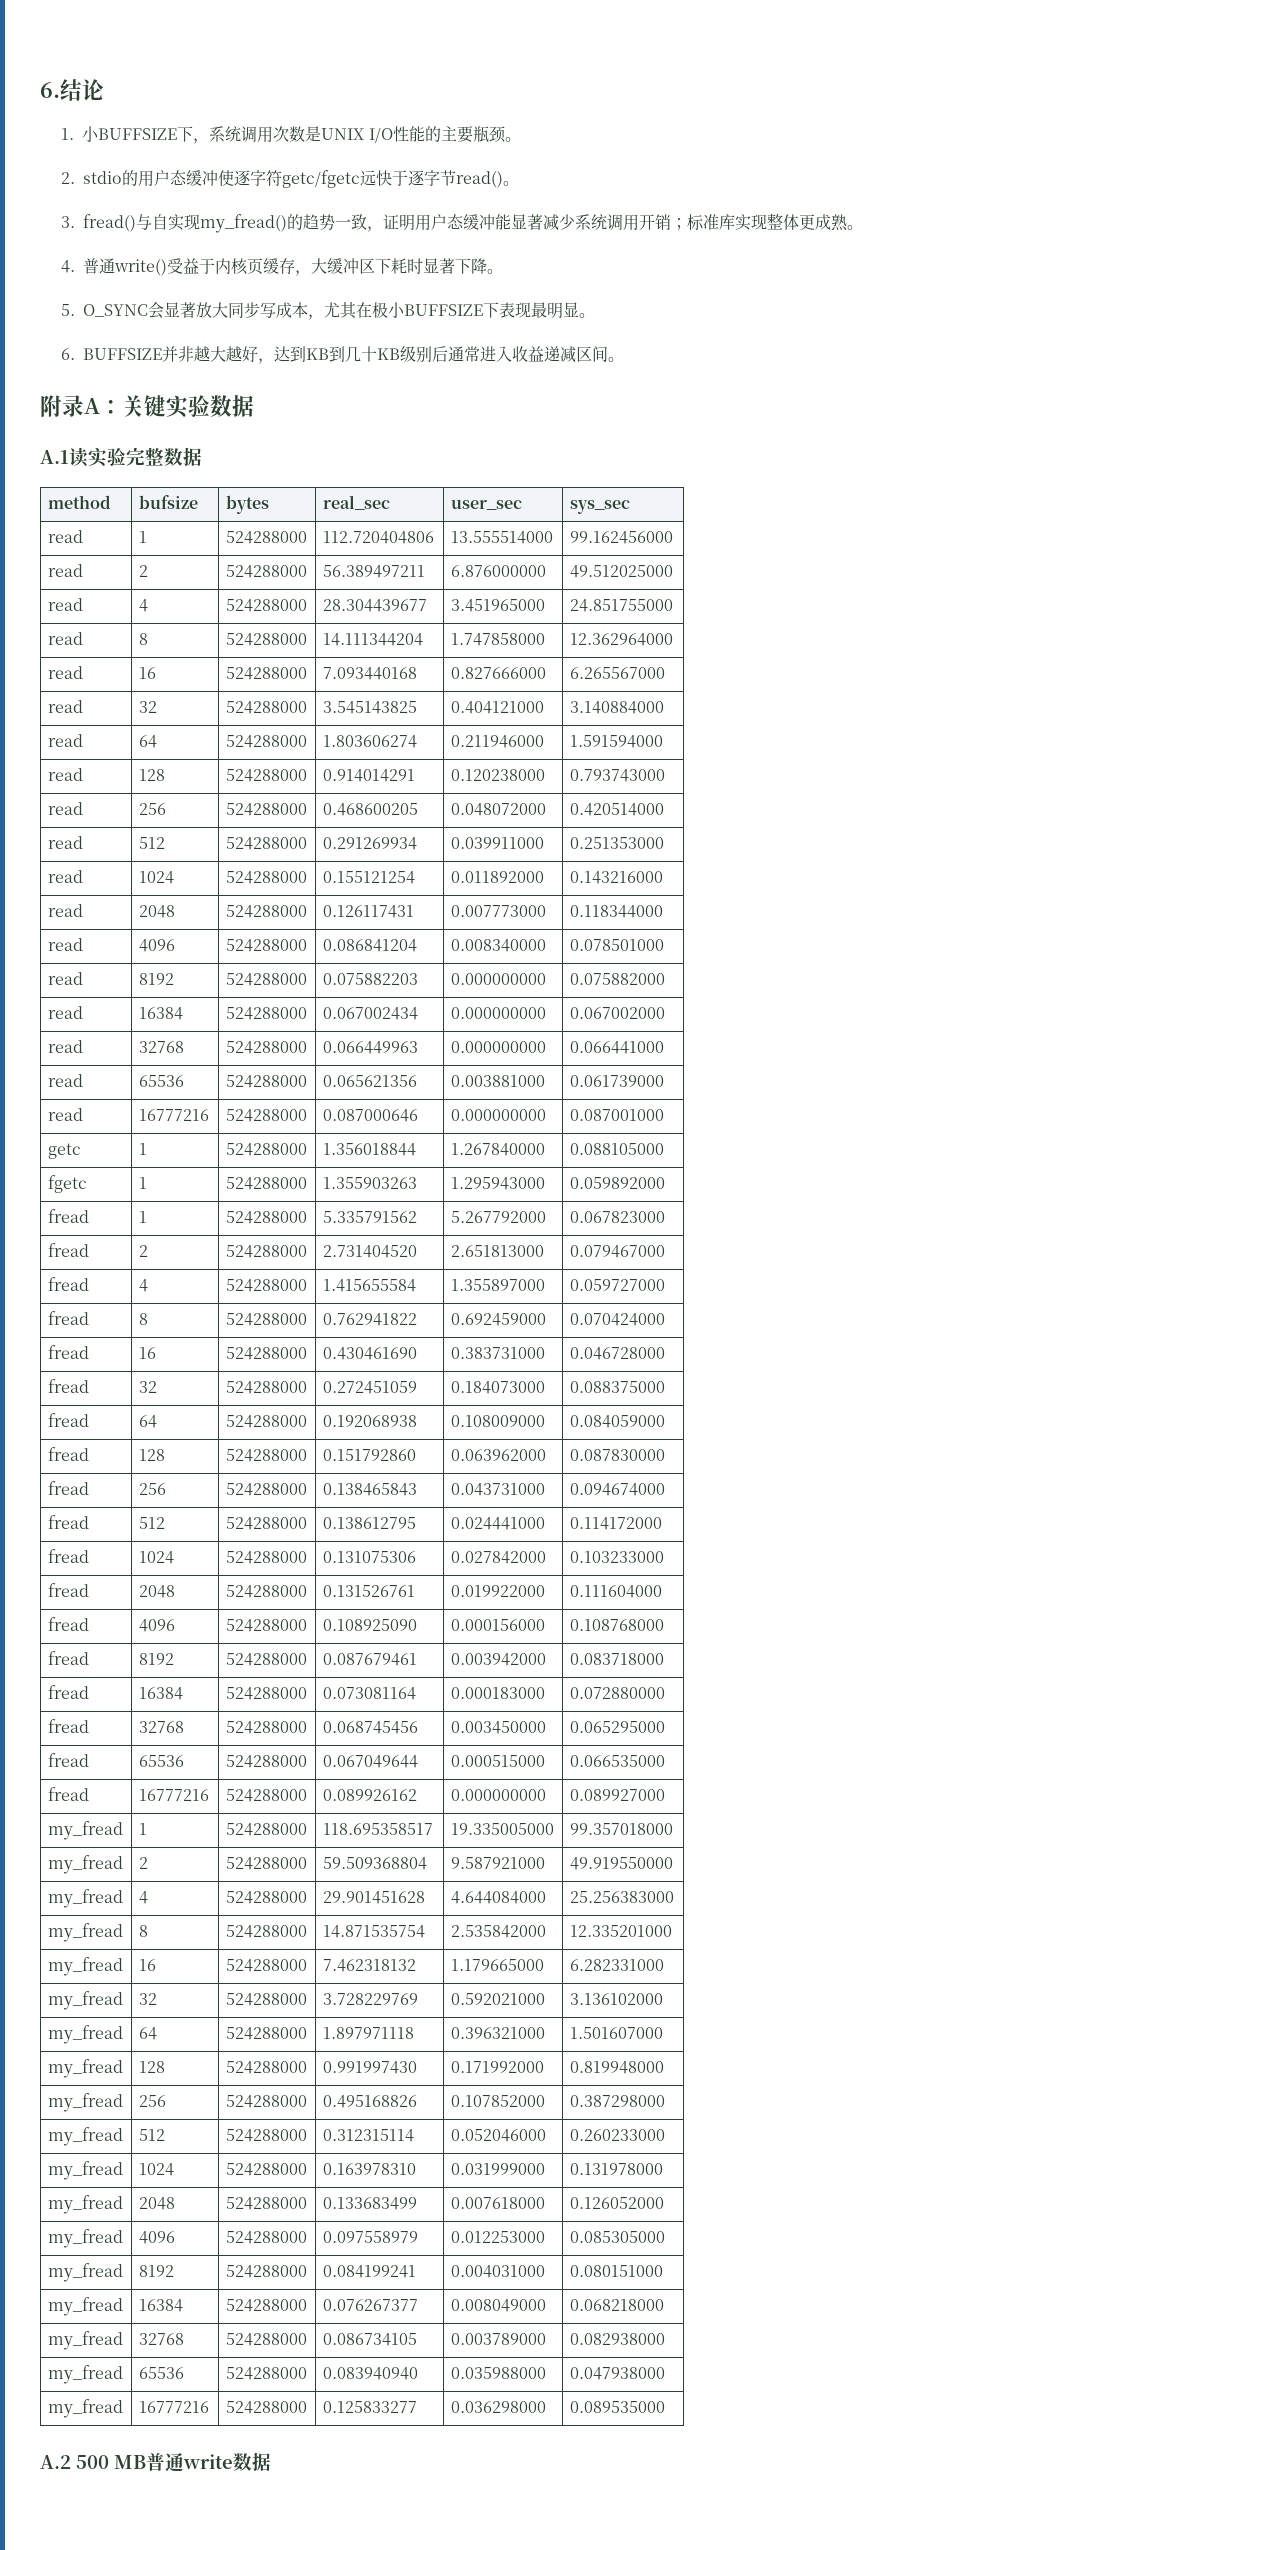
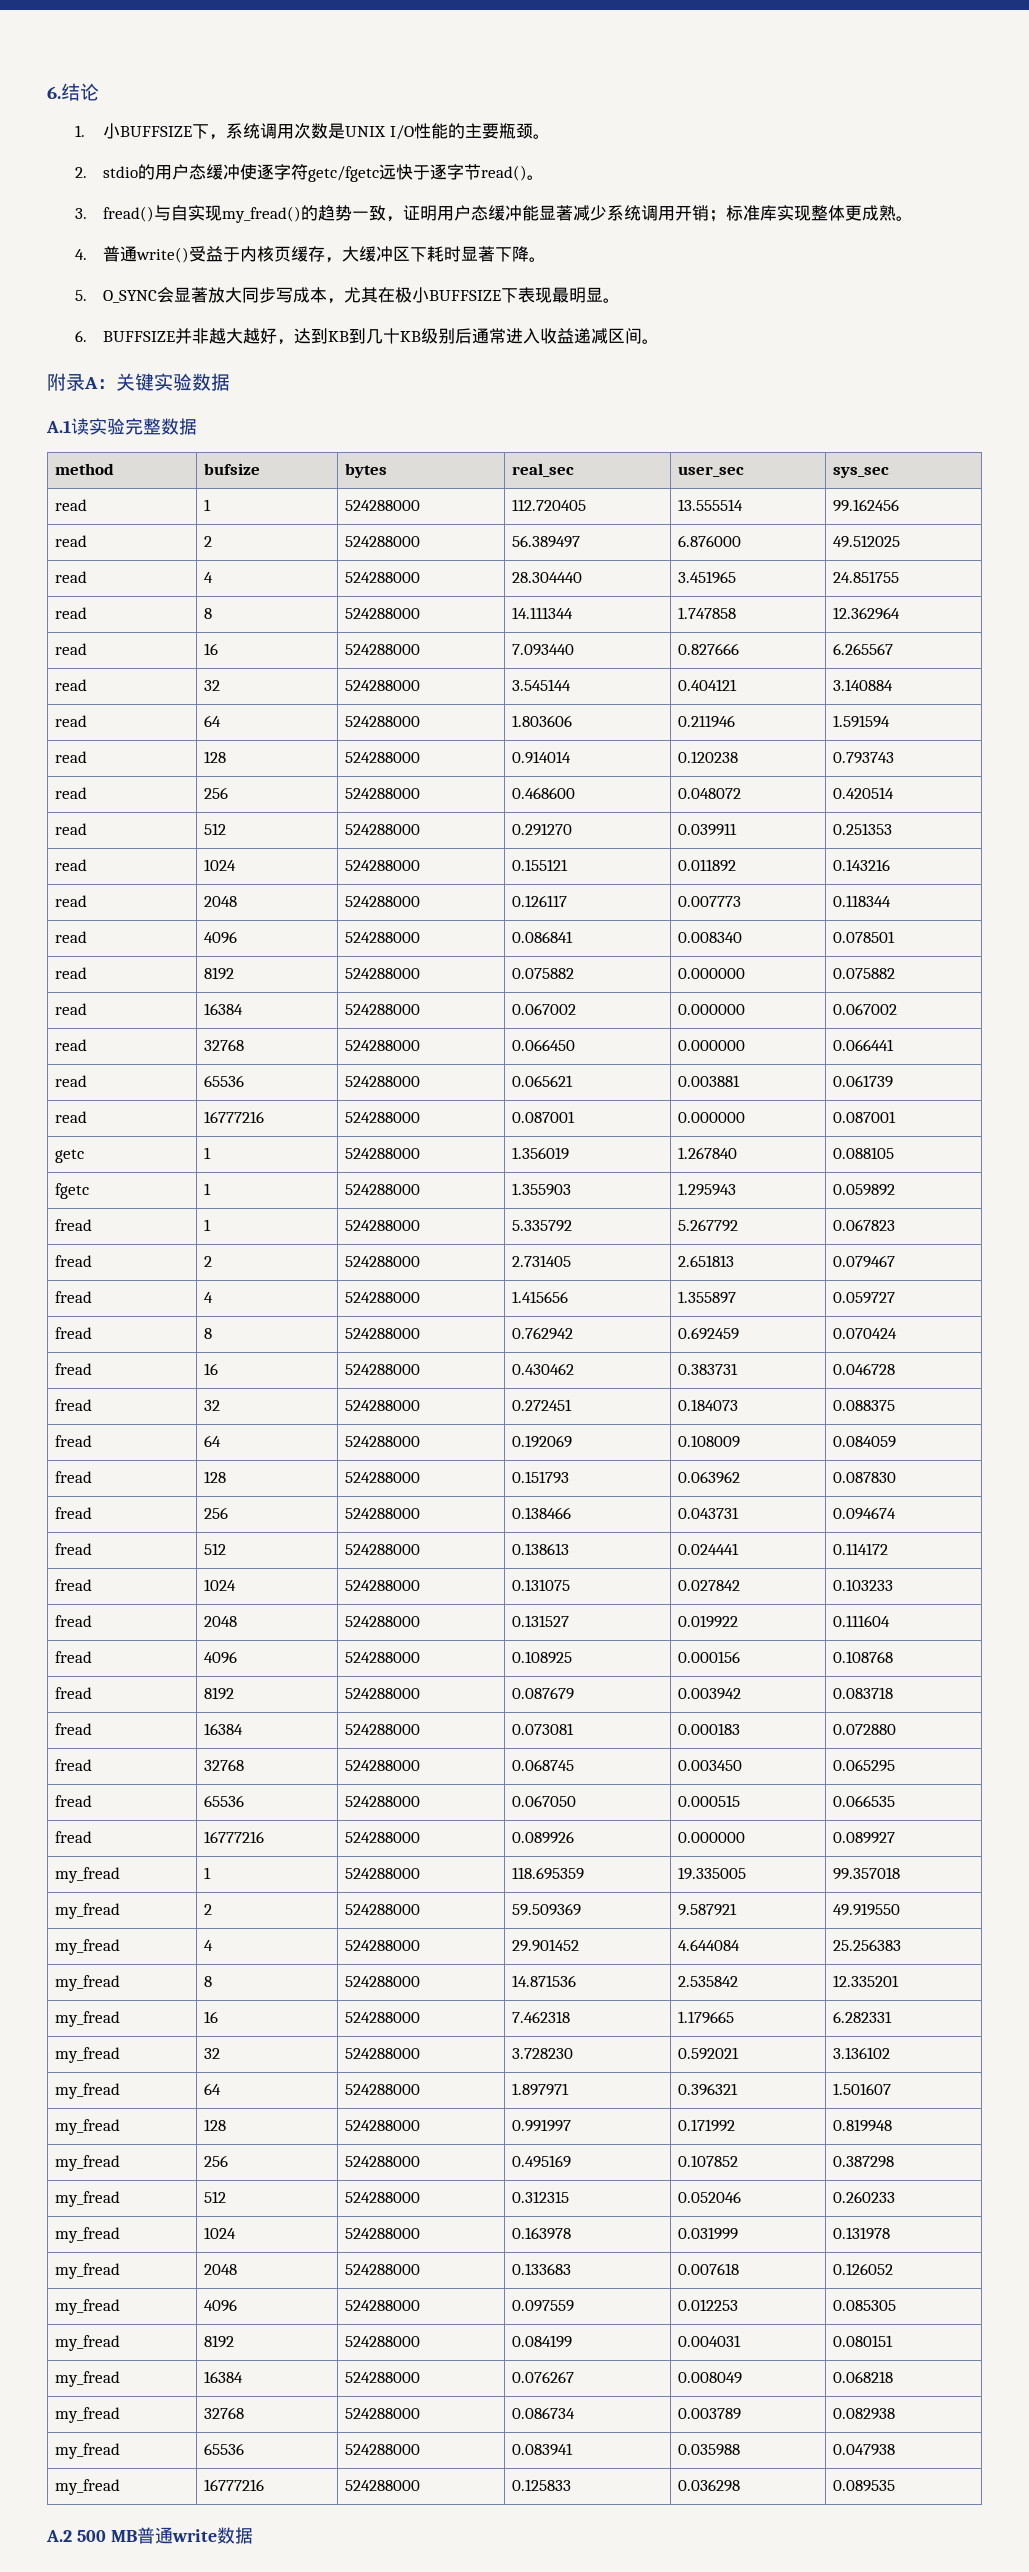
- read | 1 | 524288000 | 112.720404806 | 13.555514000 | 99.162456000
+ read | 1 | 524288000 | 112.720405 | 13.555514 | 99.162456
- read | 2 | 524288000 | 56.389497211 | 6.876000000 | 49.512025000
+ read | 2 | 524288000 | 56.389497 | 6.876000 | 49.512025
- read | 4 | 524288000 | 28.304439677 | 3.451965000 | 24.851755000
+ read | 4 | 524288000 | 28.304440 | 3.451965 | 24.851755
- read | 8 | 524288000 | 14.111344204 | 1.747858000 | 12.362964000
+ read | 8 | 524288000 | 14.111344 | 1.747858 | 12.362964
- read | 16 | 524288000 | 7.093440168 | 0.827666000 | 6.265567000
+ read | 16 | 524288000 | 7.093440 | 0.827666 | 6.265567
- read | 32 | 524288000 | 3.545143825 | 0.404121000 | 3.140884000
+ read | 32 | 524288000 | 3.545144 | 0.404121 | 3.140884
- read | 64 | 524288000 | 1.803606274 | 0.211946000 | 1.591594000
+ read | 64 | 524288000 | 1.803606 | 0.211946 | 1.591594
- read | 128 | 524288000 | 0.914014291 | 0.120238000 | 0.793743000
+ read | 128 | 524288000 | 0.914014 | 0.120238 | 0.793743
- read | 256 | 524288000 | 0.468600205 | 0.048072000 | 0.420514000
+ read | 256 | 524288000 | 0.468600 | 0.048072 | 0.420514
- read | 512 | 524288000 | 0.291269934 | 0.039911000 | 0.251353000
+ read | 512 | 524288000 | 0.291270 | 0.039911 | 0.251353
- read | 1024 | 524288000 | 0.155121254 | 0.011892000 | 0.143216000
+ read | 1024 | 524288000 | 0.155121 | 0.011892 | 0.143216
- read | 2048 | 524288000 | 0.126117431 | 0.007773000 | 0.118344000
+ read | 2048 | 524288000 | 0.126117 | 0.007773 | 0.118344
- read | 4096 | 524288000 | 0.086841204 | 0.008340000 | 0.078501000
+ read | 4096 | 524288000 | 0.086841 | 0.008340 | 0.078501
- read | 8192 | 524288000 | 0.075882203 | 0.000000000 | 0.075882000
+ read | 8192 | 524288000 | 0.075882 | 0.000000 | 0.075882
- read | 16384 | 524288000 | 0.067002434 | 0.000000000 | 0.067002000
+ read | 16384 | 524288000 | 0.067002 | 0.000000 | 0.067002
- read | 32768 | 524288000 | 0.066449963 | 0.000000000 | 0.066441000
+ read | 32768 | 524288000 | 0.066450 | 0.000000 | 0.066441
- read | 65536 | 524288000 | 0.065621356 | 0.003881000 | 0.061739000
+ read | 65536 | 524288000 | 0.065621 | 0.003881 | 0.061739
- read | 16777216 | 524288000 | 0.087000646 | 0.000000000 | 0.087001000
+ read | 16777216 | 524288000 | 0.087001 | 0.000000 | 0.087001
- getc | 1 | 524288000 | 1.356018844 | 1.267840000 | 0.088105000
+ getc | 1 | 524288000 | 1.356019 | 1.267840 | 0.088105
- fgetc | 1 | 524288000 | 1.355903263 | 1.295943000 | 0.059892000
+ fgetc | 1 | 524288000 | 1.355903 | 1.295943 | 0.059892
- fread | 1 | 524288000 | 5.335791562 | 5.267792000 | 0.067823000
+ fread | 1 | 524288000 | 5.335792 | 5.267792 | 0.067823
- fread | 2 | 524288000 | 2.731404520 | 2.651813000 | 0.079467000
+ fread | 2 | 524288000 | 2.731405 | 2.651813 | 0.079467
- fread | 4 | 524288000 | 1.415655584 | 1.355897000 | 0.059727000
+ fread | 4 | 524288000 | 1.415656 | 1.355897 | 0.059727
- fread | 8 | 524288000 | 0.762941822 | 0.692459000 | 0.070424000
+ fread | 8 | 524288000 | 0.762942 | 0.692459 | 0.070424
- fread | 16 | 524288000 | 0.430461690 | 0.383731000 | 0.046728000
+ fread | 16 | 524288000 | 0.430462 | 0.383731 | 0.046728
- fread | 32 | 524288000 | 0.272451059 | 0.184073000 | 0.088375000
+ fread | 32 | 524288000 | 0.272451 | 0.184073 | 0.088375
- fread | 64 | 524288000 | 0.192068938 | 0.108009000 | 0.084059000
+ fread | 64 | 524288000 | 0.192069 | 0.108009 | 0.084059
- fread | 128 | 524288000 | 0.151792860 | 0.063962000 | 0.087830000
+ fread | 128 | 524288000 | 0.151793 | 0.063962 | 0.087830
- fread | 256 | 524288000 | 0.138465843 | 0.043731000 | 0.094674000
+ fread | 256 | 524288000 | 0.138466 | 0.043731 | 0.094674
- fread | 512 | 524288000 | 0.138612795 | 0.024441000 | 0.114172000
+ fread | 512 | 524288000 | 0.138613 | 0.024441 | 0.114172
- fread | 1024 | 524288000 | 0.131075306 | 0.027842000 | 0.103233000
+ fread | 1024 | 524288000 | 0.131075 | 0.027842 | 0.103233
- fread | 2048 | 524288000 | 0.131526761 | 0.019922000 | 0.111604000
+ fread | 2048 | 524288000 | 0.131527 | 0.019922 | 0.111604
- fread | 4096 | 524288000 | 0.108925090 | 0.000156000 | 0.108768000
+ fread | 4096 | 524288000 | 0.108925 | 0.000156 | 0.108768
- fread | 8192 | 524288000 | 0.087679461 | 0.003942000 | 0.083718000
+ fread | 8192 | 524288000 | 0.087679 | 0.003942 | 0.083718
- fread | 16384 | 524288000 | 0.073081164 | 0.000183000 | 0.072880000
+ fread | 16384 | 524288000 | 0.073081 | 0.000183 | 0.072880
- fread | 32768 | 524288000 | 0.068745456 | 0.003450000 | 0.065295000
+ fread | 32768 | 524288000 | 0.068745 | 0.003450 | 0.065295
- fread | 65536 | 524288000 | 0.067049644 | 0.000515000 | 0.066535000
+ fread | 65536 | 524288000 | 0.067050 | 0.000515 | 0.066535
- fread | 16777216 | 524288000 | 0.089926162 | 0.000000000 | 0.089927000
+ fread | 16777216 | 524288000 | 0.089926 | 0.000000 | 0.089927
- my_fread | 1 | 524288000 | 118.695358517 | 19.335005000 | 99.357018000
+ my_fread | 1 | 524288000 | 118.695359 | 19.335005 | 99.357018
- my_fread | 2 | 524288000 | 59.509368804 | 9.587921000 | 49.919550000
+ my_fread | 2 | 524288000 | 59.509369 | 9.587921 | 49.919550
- my_fread | 4 | 524288000 | 29.901451628 | 4.644084000 | 25.256383000
+ my_fread | 4 | 524288000 | 29.901452 | 4.644084 | 25.256383
- my_fread | 8 | 524288000 | 14.871535754 | 2.535842000 | 12.335201000
+ my_fread | 8 | 524288000 | 14.871536 | 2.535842 | 12.335201
- my_fread | 16 | 524288000 | 7.462318132 | 1.179665000 | 6.282331000
+ my_fread | 16 | 524288000 | 7.462318 | 1.179665 | 6.282331
- my_fread | 32 | 524288000 | 3.728229769 | 0.592021000 | 3.136102000
+ my_fread | 32 | 524288000 | 3.728230 | 0.592021 | 3.136102
- my_fread | 64 | 524288000 | 1.897971118 | 0.396321000 | 1.501607000
+ my_fread | 64 | 524288000 | 1.897971 | 0.396321 | 1.501607
- my_fread | 128 | 524288000 | 0.991997430 | 0.171992000 | 0.819948000
+ my_fread | 128 | 524288000 | 0.991997 | 0.171992 | 0.819948
- my_fread | 256 | 524288000 | 0.495168826 | 0.107852000 | 0.387298000
+ my_fread | 256 | 524288000 | 0.495169 | 0.107852 | 0.387298
- my_fread | 512 | 524288000 | 0.312315114 | 0.052046000 | 0.260233000
+ my_fread | 512 | 524288000 | 0.312315 | 0.052046 | 0.260233
- my_fread | 1024 | 524288000 | 0.163978310 | 0.031999000 | 0.131978000
+ my_fread | 1024 | 524288000 | 0.163978 | 0.031999 | 0.131978
- my_fread | 2048 | 524288000 | 0.133683499 | 0.007618000 | 0.126052000
+ my_fread | 2048 | 524288000 | 0.133683 | 0.007618 | 0.126052
- my_fread | 4096 | 524288000 | 0.097558979 | 0.012253000 | 0.085305000
+ my_fread | 4096 | 524288000 | 0.097559 | 0.012253 | 0.085305
- my_fread | 8192 | 524288000 | 0.084199241 | 0.004031000 | 0.080151000
+ my_fread | 8192 | 524288000 | 0.084199 | 0.004031 | 0.080151
- my_fread | 16384 | 524288000 | 0.076267377 | 0.008049000 | 0.068218000
+ my_fread | 16384 | 524288000 | 0.076267 | 0.008049 | 0.068218
- my_fread | 32768 | 524288000 | 0.086734105 | 0.003789000 | 0.082938000
+ my_fread | 32768 | 524288000 | 0.086734 | 0.003789 | 0.082938
- my_fread | 65536 | 524288000 | 0.083940940 | 0.035988000 | 0.047938000
+ my_fread | 65536 | 524288000 | 0.083941 | 0.035988 | 0.047938
- my_fread | 16777216 | 524288000 | 0.125833277 | 0.036298000 | 0.089535000
+ my_fread | 16777216 | 524288000 | 0.125833 | 0.036298 | 0.089535

